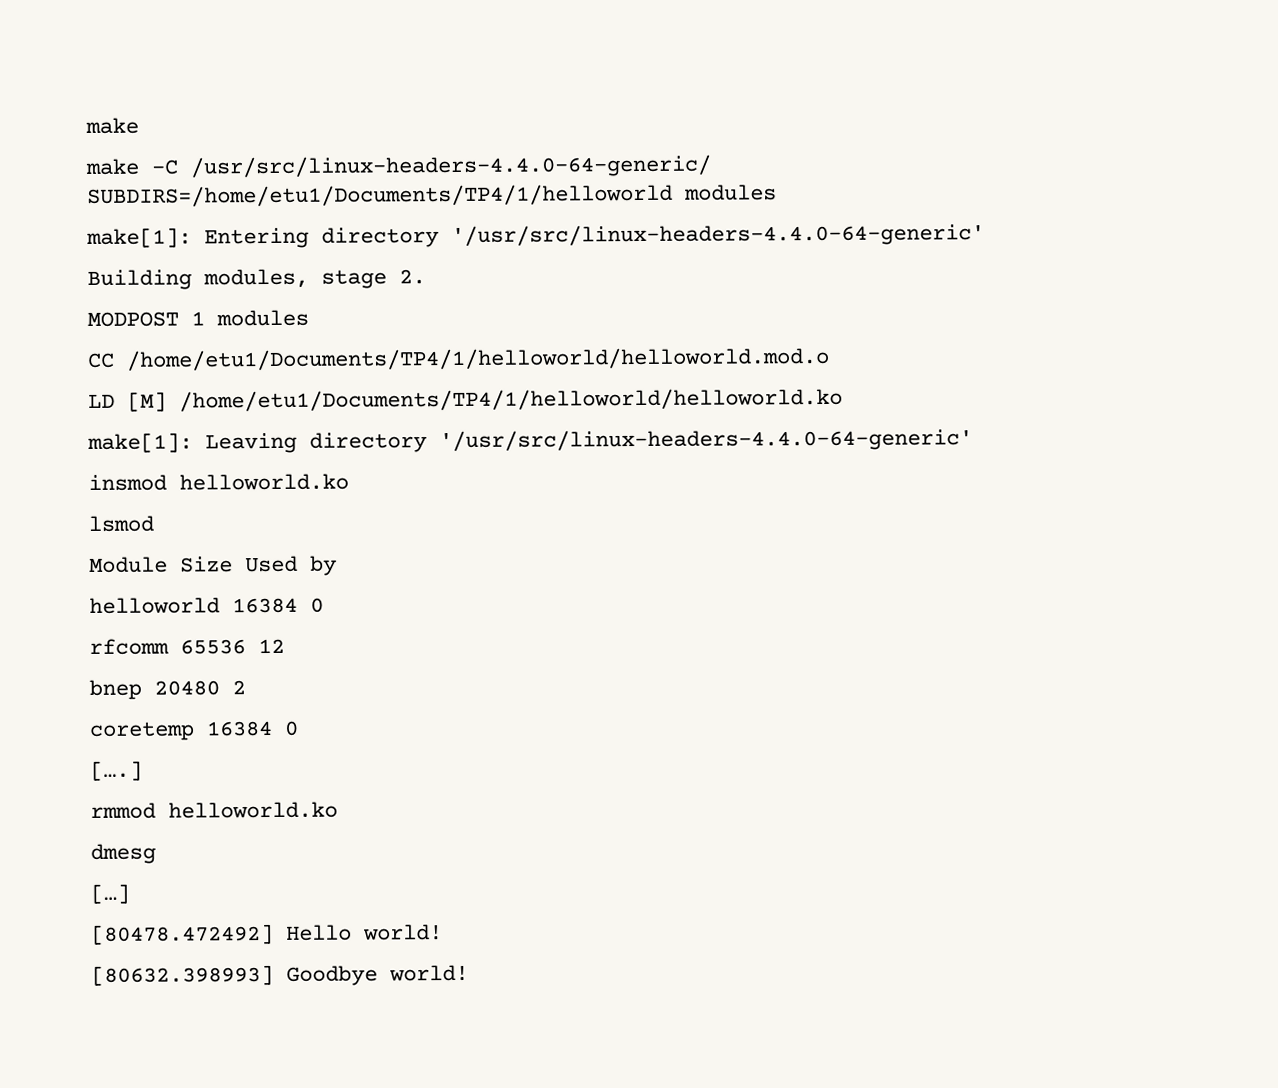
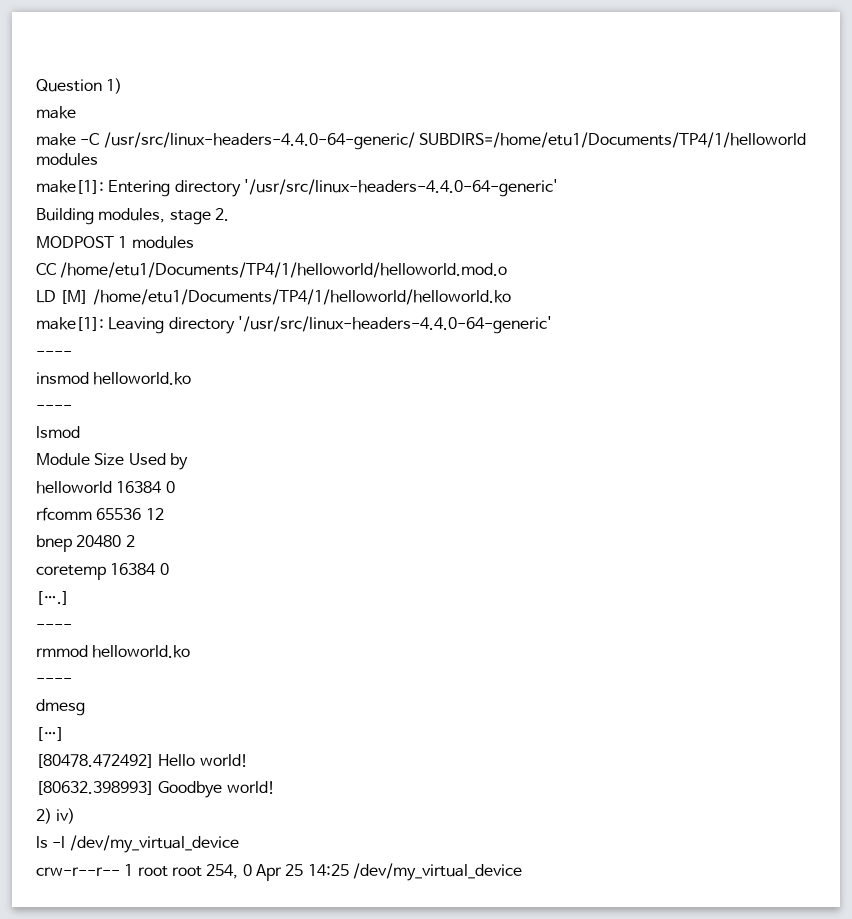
+ Question 1)
  make[1]: Leaving directory '/usr/src/linux-headers-4.4.0-64-generic'
+ ----
  insmod helloworld.ko
+ ----
  [….]
+ ----
  rmmod helloworld.ko
+ ----
+ 2) iv)
+ ls -l /dev/my_virtual_device
+ crw-r--r-- 1 root root 254, 0 Apr 25 14:25 /dev/my_virtual_device

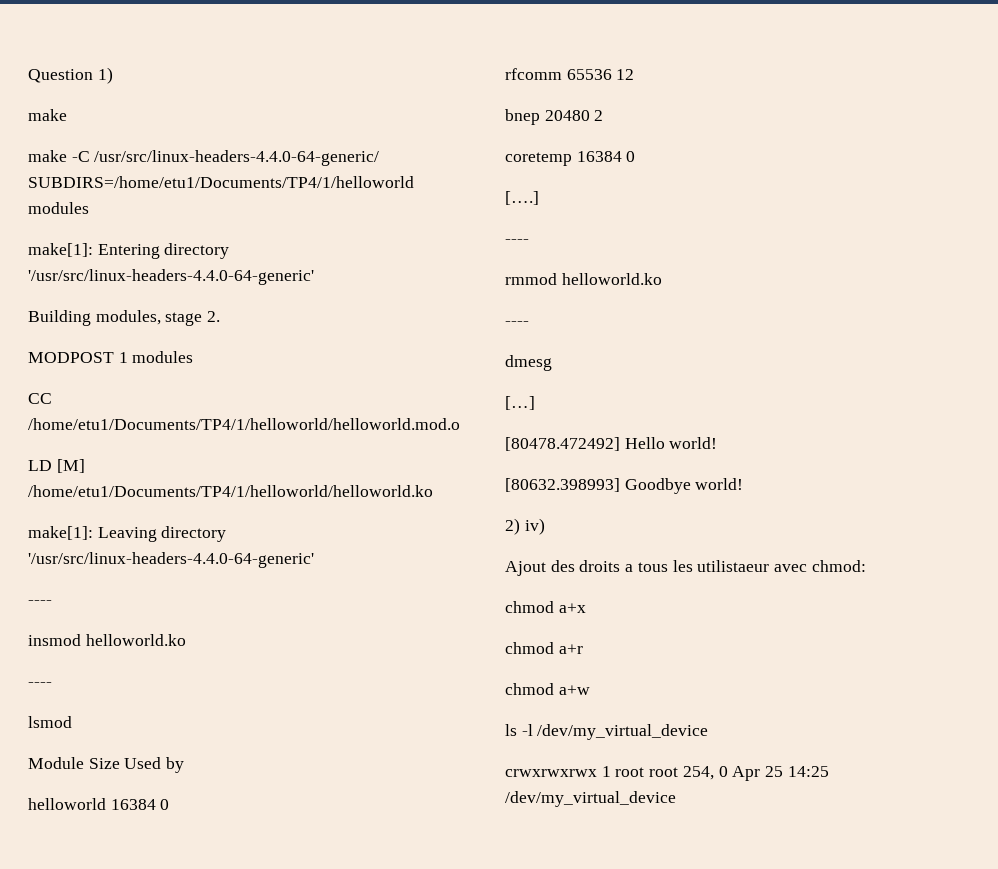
+ Ajout des droits a tous les utilistaeur avec chmod:
+ chmod a+x
+ chmod a+r
+ chmod a+w
- crw-r--r-- 1 root root 254, 0 Apr 25 14:25 /dev/my_virtual_device
+ crwxrwxrwx 1 root root 254, 0 Apr 25 14:25 /dev/my_virtual_device

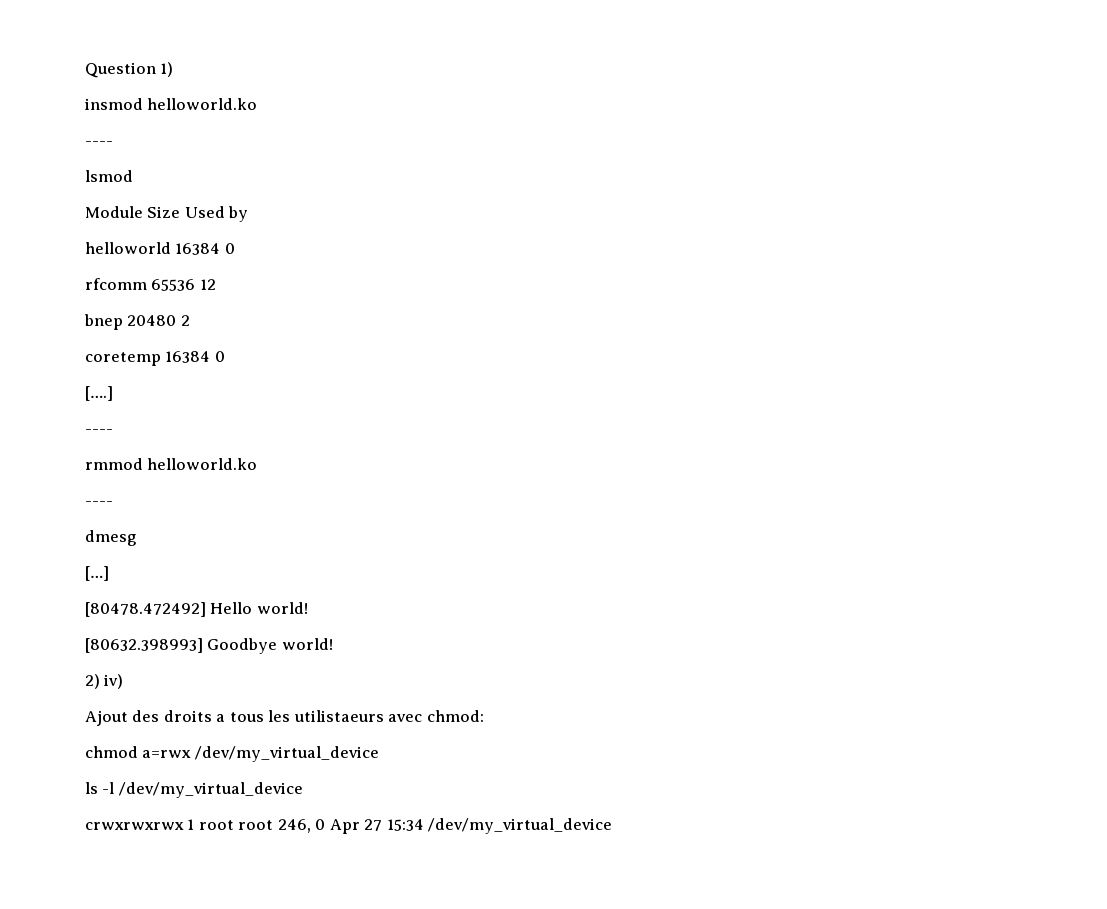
  Question 1)
- make
- make -C /usr/src/linux-headers-4.4.0-64-generic/ SUBDIRS=/home/etu1/Documents/TP4/1/helloworld modules
- make[1]: Entering directory '/usr/src/linux-headers-4.4.0-64-generic'
- Building modules, stage 2.
- MODPOST 1 modules
- CC /home/etu1/Documents/TP4/1/helloworld/helloworld.mod.o
- LD [M] /home/etu1/Documents/TP4/1/helloworld/helloworld.ko
- make[1]: Leaving directory '/usr/src/linux-headers-4.4.0-64-generic'
- ----
- Ajout des droits a tous les utilistaeur avec chmod:
+ Ajout des droits a tous les utilistaeurs avec chmod:
- chmod a+x
- chmod a+r
- chmod a+w
+ chmod a=rwx /dev/my_virtual_device
- crwxrwxrwx 1 root root 254, 0 Apr 25 14:25 /dev/my_virtual_device
+ crwxrwxrwx 1 root root 246, 0 Apr 27 15:34 /dev/my_virtual_device

